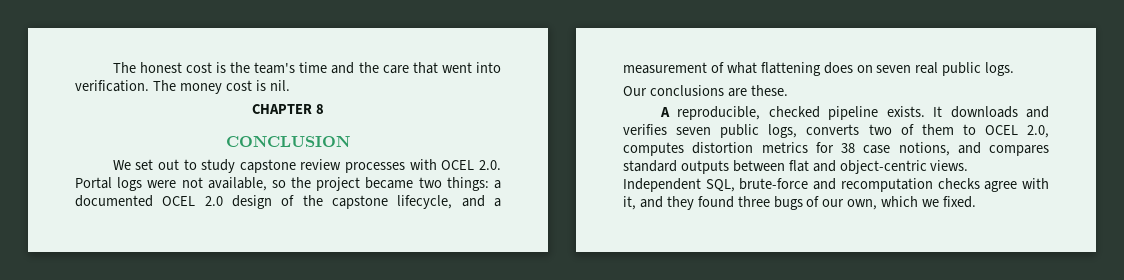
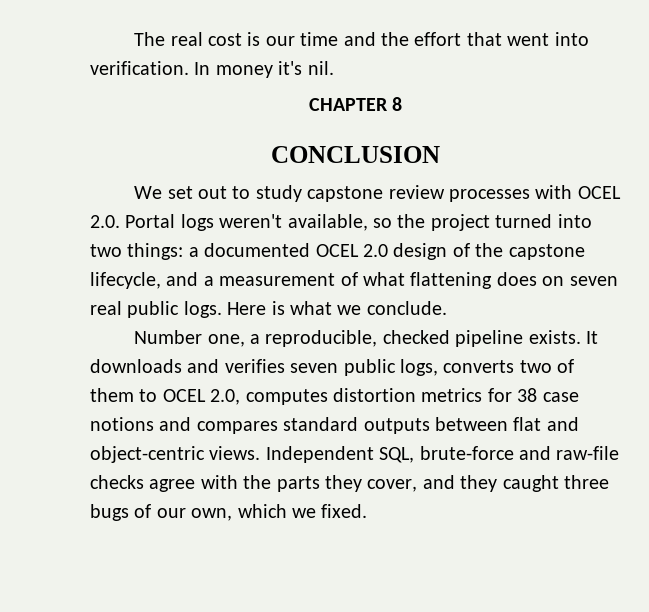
- The honest cost is the team's time and the care that went into verification.
+ The real cost is our time and the effort that went into verification.
- The money cost is nil.
+ In money it's nil.
- We set out to study capstone review processes with OCEL 2.0. Portal logs were not available, so the project became two things: a documented OCEL 2.0 design of the capstone lifecycle, and a measurement of what flattening does on seven real public logs.
- Our conclusions are these.
- A reproducible, checked pipeline exists.
+ We set out to study capstone review processes with OCEL 2.0. Portal logs weren't available, so the project turned into two things: a documented OCEL 2.0 design of the capstone lifecycle, and a measurement of what flattening does on seven real public logs. Here is what we conclude.
+ Number one, a reproducible, checked pipeline exists.
- It downloads and verifies seven public logs, converts two of them to OCEL 2.0, computes distortion metrics for 38 case notions, and compares standard outputs between flat and object-centric views.
+ It downloads and verifies seven public logs, converts two of them to OCEL 2.0, computes distortion metrics for 38 case notions and compares standard outputs between flat and object-centric views.
- Independent SQL, brute-force and recomputation checks agree with it, and they found three bugs of our own, which we fixed.
+ Independent SQL, brute-force and raw-file checks agree with the parts they cover, and they caught three bugs of our own, which we fixed.

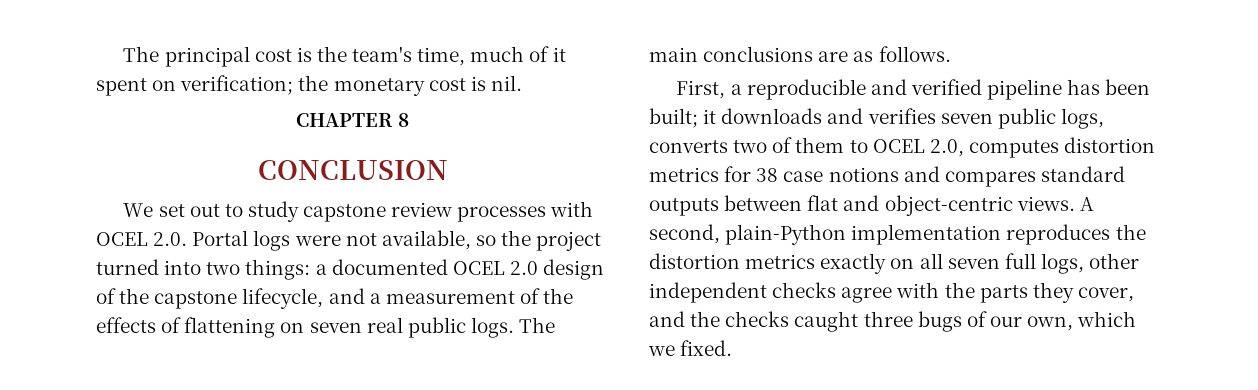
- The real cost is our time and the effort that went into verification. In money it's nil.
+ The principal cost is the team's time, much of it spent on verification; the monetary cost is nil.
- We set out to study capstone review processes with OCEL 2.0. Portal logs weren't available, so the project turned into two things: a documented OCEL 2.0 design of the capstone lifecycle, and a measurement of what flattening does on seven real public logs.
+ We set out to study capstone review processes with OCEL 2.0. Portal logs were not available, so the project turned into two things: a documented OCEL 2.0 design of the capstone lifecycle, and a measurement of the effects of flattening on seven real public logs.
- Here is what we conclude.
- Number one, a reproducible, checked pipeline exists. It downloads and verifies seven public logs, converts two of them to OCEL 2.0, computes distortion metrics for 38 case notions and compares standard outputs between flat and object-centric views.
+ The main conclusions are as follows.
+ First, a reproducible and verified pipeline has been built; it downloads and verifies seven public logs, converts two of them to OCEL 2.0, computes distortion metrics for 38 case notions and compares standard outputs between flat and object-centric views.
- Independent SQL, brute-force and raw-file checks agree with the parts they cover, and they caught three bugs of our own, which we fixed.
+ A second, plain-Python implementation reproduces the distortion metrics exactly on all seven full logs, other independent checks agree with the parts they cover, and the checks caught three bugs of our own, which we fixed.

